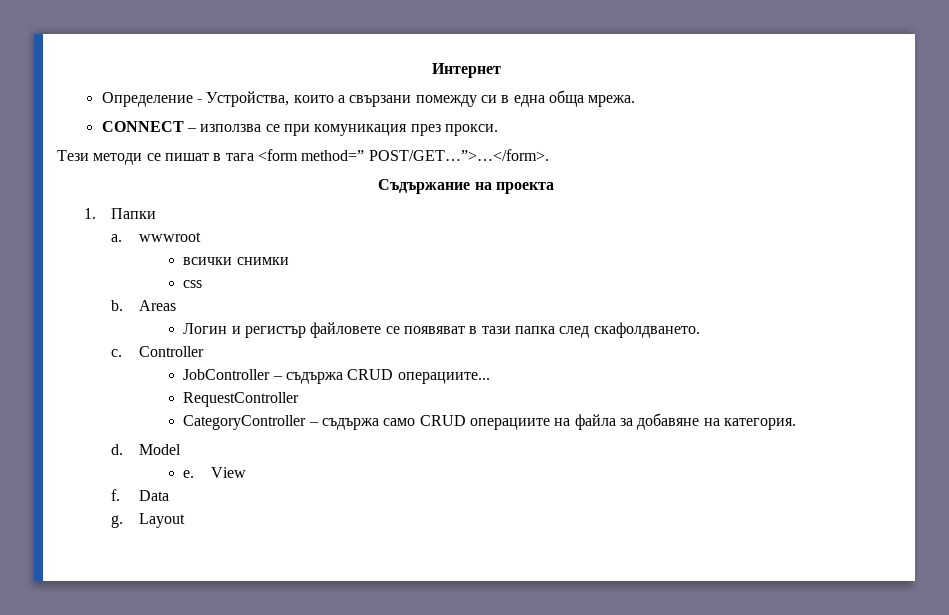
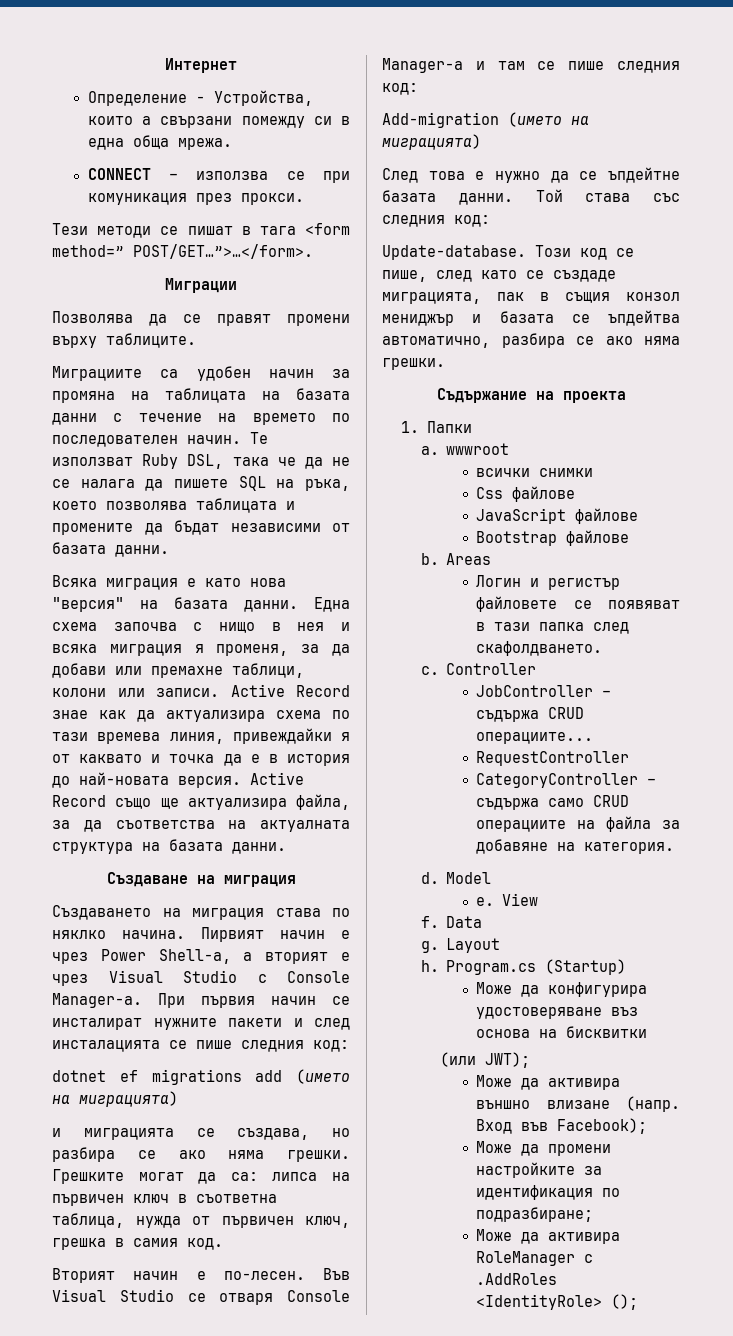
+ Миграции
+ Позволява да се правят промени върху таблиците.
+ Миграциите са удобен начин за промяна на таблицата на базата данни с течение на времето по последователен начин. Те използват Ruby DSL, така че да не се налага да пишете SQL на ръка, което позволява таблицата и промените да бъдат независими от базата данни.
+ Всяка миграция е като нова "версия" на базата данни. Една схема започва с нищо в нея и всяка миграция я променя, за да добави или премахне таблици, колони или записи. Active Record знае как да актуализира схема по тази времева линия, привеждайки я от каквато и точка да е в история до най-новата версия. Active Record също ще актуализира файла, за да съответства на актуалната структура на базата данни.
+ Създаване на миграция
+ Създаването на миграция става по няклко начина. Пирвият начин е чрез Power Shell-а, а вторият е чрез Visual Studio с Console Manager-а. При първия начин се инсталират нужните пакети и след инсталацията се пише следния код:
+ dotnet ef migrations add (името на миграцията)
+ и миграцията се създава, но разбира се ако няма грешки. Грешките могат да са: липса на първичен ключ в съответна таблица, нужда от първичен ключ, грешка в самия код.
+ Вторият начин е по-лесен. Във Visual Studio се отваря Console Manager-а и там се пише следния код:
+ Add-migration (името на миграцията)
+ След това е нужно да се ъпдейтне базата данни. Той става със следния код:
+ Update-database. Този код се пише, след като се създаде миграцията, пак в същия конзол мениджър и базата се ъпдейтва автоматично, разбира се ако няма грешки.
- css
+ Css файлове
+ JavaScript файлове
+ Bootstrap файлове
+ h. Program.cs (Startup)
+ Може да конфигурира удостоверяване въз основа на бисквитки
+ (или JWT);
+ Може да активира външно влизане (напр. Вход във Facebook);
+ Може да промени настройките за идентификация по подразбиране;
+ Може да активира RoleManager с .AddRoles <IdentityRole> ();

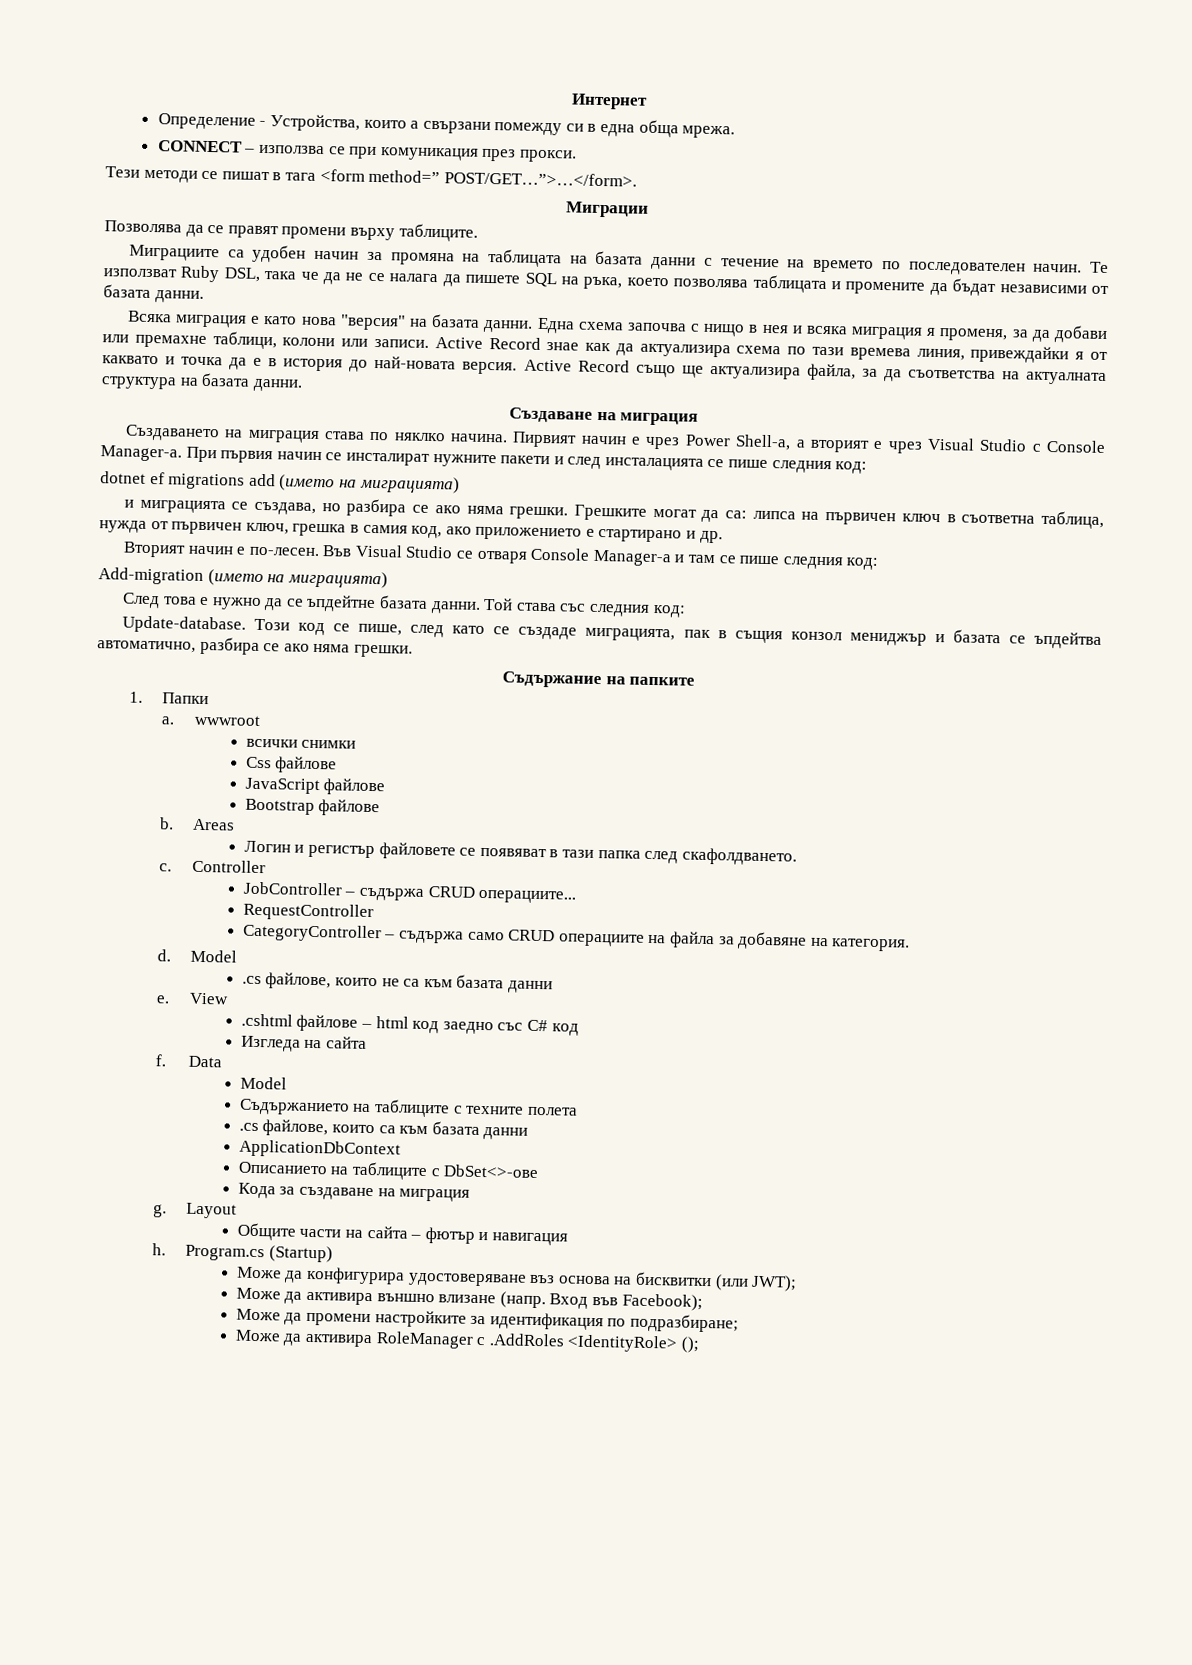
- Грешките могат да са: липса на първичен ключ в съответна таблица, нужда от първичен ключ, грешка в самия код.
+ Грешките могат да са: липса на първичен ключ в съответна таблица, нужда от първичен ключ, грешка в самия код, ако приложението е стартирано и др.
- Съдържание на проекта
+ Съдържание на папките
+ .cs файлове, които не са към базата данни
  e. View
+ .cshtml файлове – html код заедно със C# код
+ Изгледа на сайта
  f. Data
+ Model
+ Съдържанието на таблиците с техните полета
+ .cs файлове, които са към базата данни
+ ApplicationDbContext
+ Описанието на таблиците с DbSet<>-ове
+ Кода за създаване на миграция
  g. Layout
+ Общите части на сайта – фютър и навигация
- Може да конфигурира удостоверяване въз основа на бисквитки
- (или JWT);
+ Може да конфигурира удостоверяване въз основа на бисквитки (или JWT);

